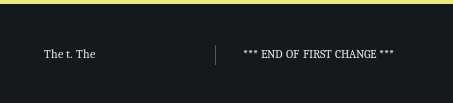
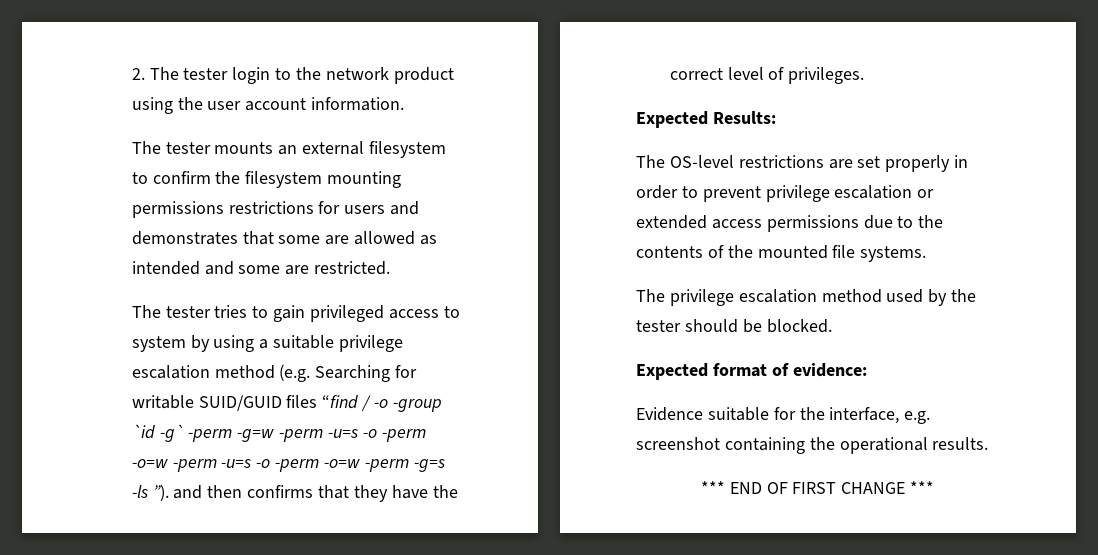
- The t. The
+ 2. The tester login to the network product using the user account information.
+ The tester mounts an external filesystem to confirm the filesystem mounting permissions restrictions for users and demonstrates that some are allowed as intended and some are restricted.
+ The tester tries to gain privileged access to system by using a suitable privilege escalation method (e.g. Searching for writable SUID/GUID files “find / -o -group `id -g` -perm -g=w -perm -u=s -o -perm -o=w -perm -u=s -o -perm -o=w -perm -g=s -ls ”). and then confirms that they have the correct level of privileges.
+ Expected Results:
+ The OS-level restrictions are set properly in order to prevent privilege escalation or extended access permissions due to the contents of the mounted file systems.
+ The privilege escalation method used by the tester should be blocked.
+ Expected format of evidence:
+ Evidence suitable for the interface, e.g. screenshot containing the operational results.

